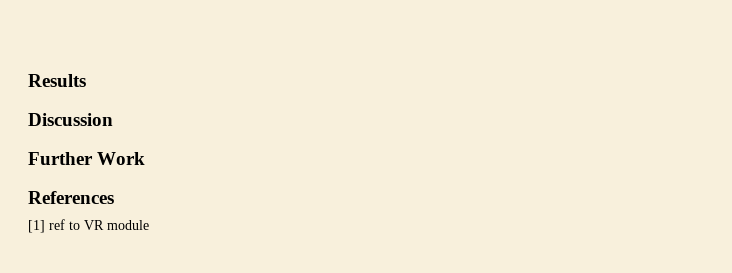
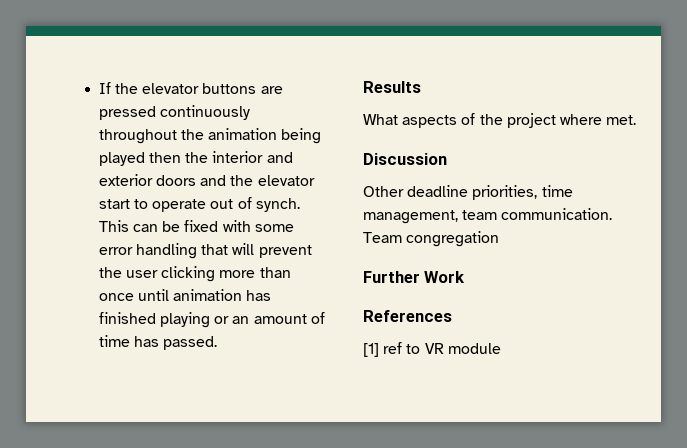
+ If the elevator buttons are pressed continuously throughout the animation being played then the interior and exterior doors and the elevator start to operate out of synch. This can be fixed with some error handling that will prevent the user clicking more than once until animation has finished playing or an amount of time has passed.
  Results
+ What aspects of the project where met.
  Discussion
+ Other deadline priorities, time management, team communication. Team congregation

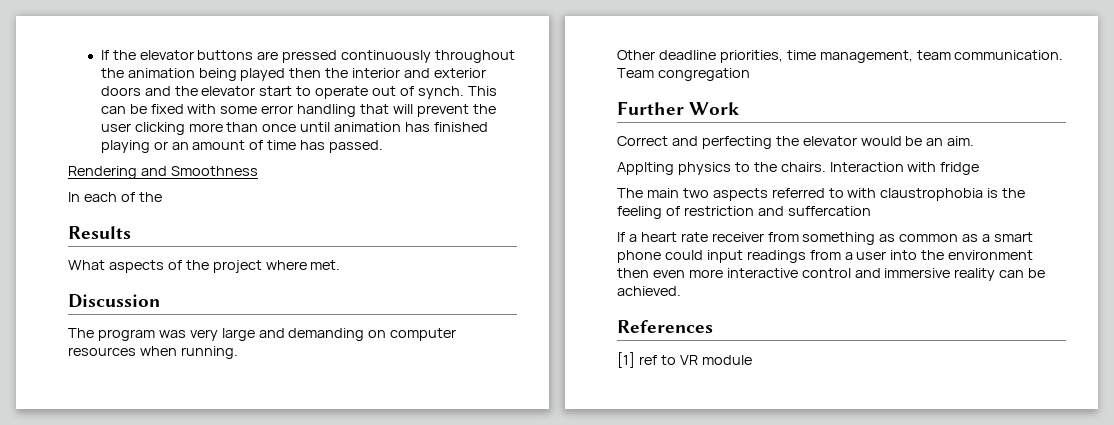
+ Rendering and Smoothness
+ In each of the
+ The program was very large and demanding on computer resources when running.
+ Correct and perfecting the elevator would be an aim.
+ Applting physics to the chairs. Interaction with fridge
+ The main two aspects referred to with claustrophobia is the feeling of restriction and suffercation
+ If a heart rate receiver from something as common as a smart phone could input readings from a user into the environment then even more interactive control and immersive reality can be achieved.

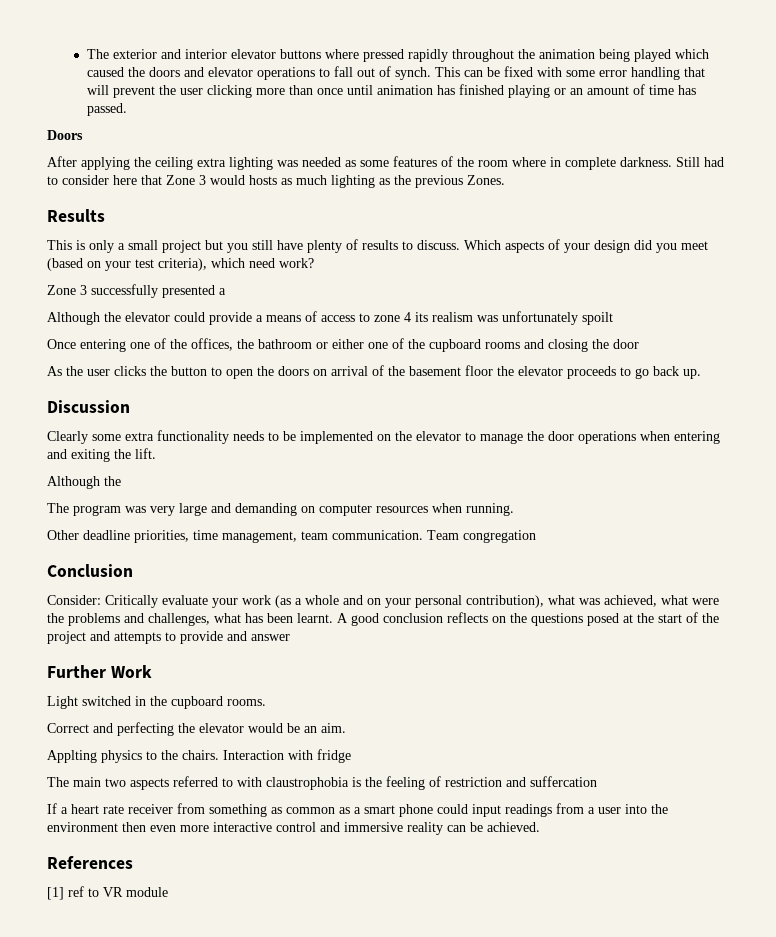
- If the elevator buttons are pressed continuously throughout the animation being played then the interior and exterior doors and the elevator start to operate out of synch.
+ The exterior and interior elevator buttons where pressed rapidly throughout the animation being played which caused the doors and elevator operations to fall out of synch.
- Rendering and Smoothness
- In each of the
+ Doors
+ After applying the ceiling extra lighting was needed as some features of the room where in complete darkness. Still had to consider here that Zone 3 would hosts as much lighting as the previous Zones.
  Results
- What aspects of the project where met.
+ This is only a small project but you still have plenty of results to discuss. Which aspects of your design did you meet (based on your test criteria), which need work?
+ Zone 3 successfully presented a
+ Although the elevator could provide a means of access to zone 4 its realism was unfortunately spoilt
+ Once entering one of the offices, the bathroom or either one of the cupboard rooms and closing the door
+ As the user clicks the button to open the doors on arrival of the basement floor the elevator proceeds to go back up.
  Discussion
+ Clearly some extra functionality needs to be implemented on the elevator to manage the door operations when entering and exiting the lift.
+ Although the
+ Conclusion
+ Consider: Critically evaluate your work (as a whole and on your personal contribution), what was achieved, what were the problems and challenges, what has been learnt. A good conclusion reflects on the questions posed at the start of the project and attempts to provide and answer
  Further Work
+ Light switched in the cupboard rooms.

